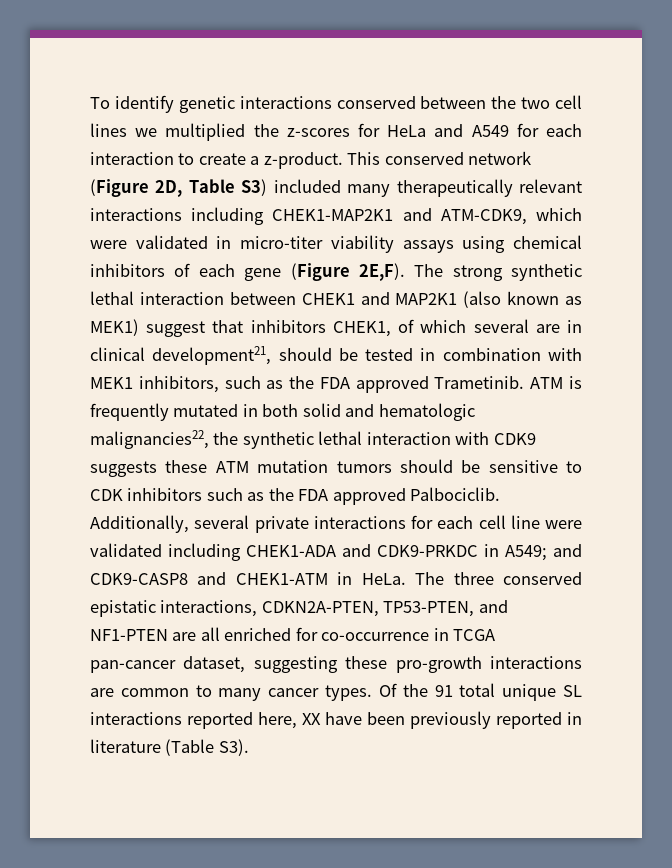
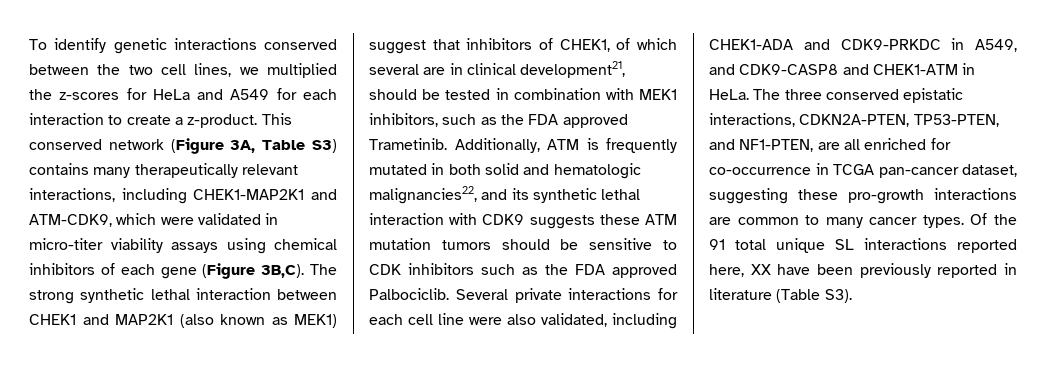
- To identify genetic interactions conserved between the two cell lines we multiplied the z-scores for HeLa and A549 for each interaction to create a z-product.
+ To identify genetic interactions conserved between the two cell lines, we multiplied the z-scores for HeLa and A549 for each interaction to create a z-product.
- This conserved network (Figure 2D, Table S3) included many therapeutically relevant interactions including CHEK1-MAP2K1 and ATM-CDK9, which were validated in micro-titer viability assays using chemical inhibitors of each gene (Figure 2E,F).
+ This conserved network (Figure 3A, Table S3) contains many therapeutically relevant interactions, including CHEK1-MAP2K1 and ATM-CDK9, which were validated in micro-titer viability assays using chemical inhibitors of each gene (Figure 3B,C).
- The strong synthetic lethal interaction between CHEK1 and MAP2K1 (also known as MEK1) suggest that inhibitors CHEK1, of which several are in clinical development21, should be tested in combination with MEK1 inhibitors, such as the FDA approved Trametinib.
+ The strong synthetic lethal interaction between CHEK1 and MAP2K1 (also known as MEK1) suggest that inhibitors of CHEK1, of which several are in clinical development21, should be tested in combination with MEK1 inhibitors, such as the FDA approved Trametinib.
- ATM is frequently mutated in both solid and hematologic malignancies22, the synthetic lethal interaction with CDK9 suggests these ATM mutation tumors should be sensitive to CDK inhibitors such as the FDA approved Palbociclib.
+ Additionally, ATM is frequently mutated in both solid and hematologic malignancies22, and its synthetic lethal interaction with CDK9 suggests these ATM mutation tumors should be sensitive to CDK inhibitors such as the FDA approved Palbociclib.
- Additionally, several private interactions for each cell line were validated including CHEK1-ADA and CDK9-PRKDC in A549; and CDK9-CASP8 and CHEK1-ATM in HeLa.
+ Several private interactions for each cell line were also validated, including CHEK1-ADA and CDK9-PRKDC in A549, and CDK9-CASP8 and CHEK1-ATM in HeLa.
- The three conserved epistatic interactions, CDKN2A-PTEN, TP53-PTEN, and NF1-PTEN are all enriched for co-occurrence in TCGA pan-cancer dataset, suggesting these pro-growth interactions are common to many cancer types.
+ The three conserved epistatic interactions, CDKN2A-PTEN, TP53-PTEN, and NF1-PTEN, are all enriched for co-occurrence in TCGA pan-cancer dataset, suggesting these pro-growth interactions are common to many cancer types.

